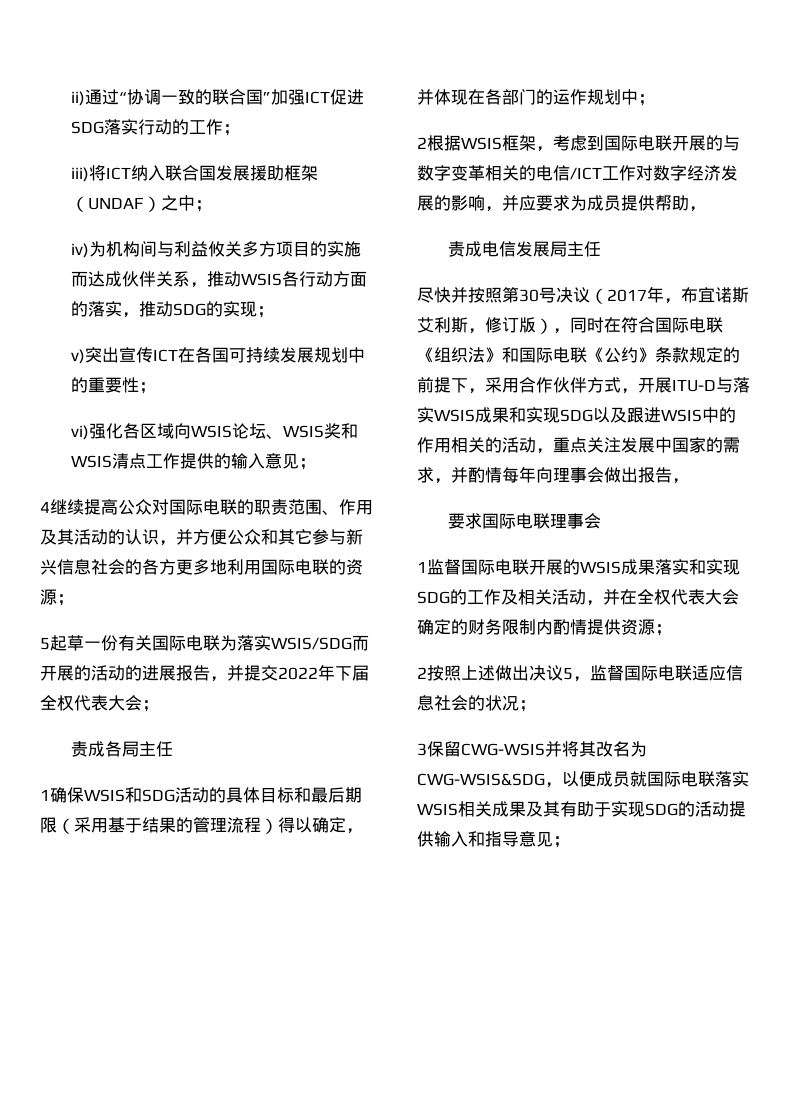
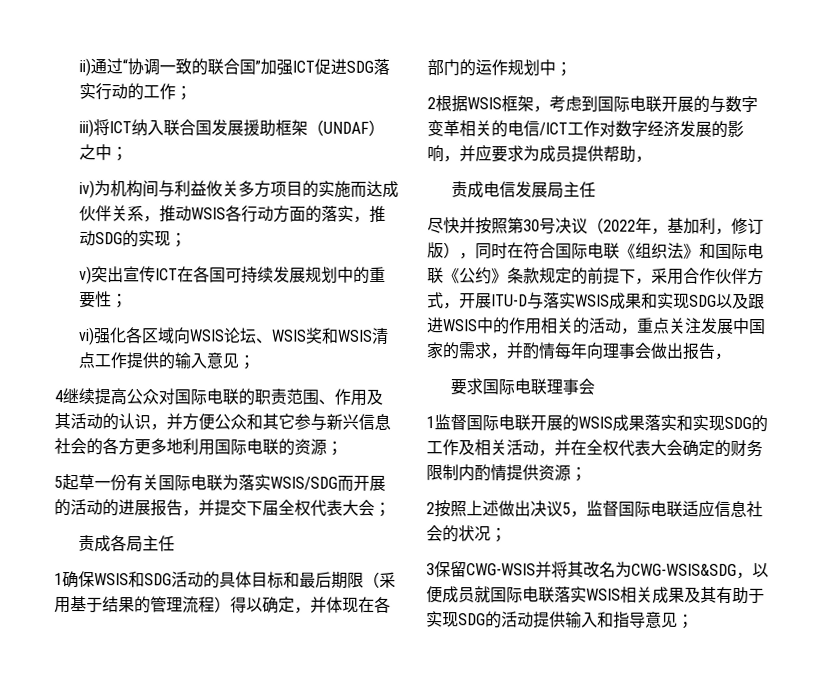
- 5起草一份有关国际电联为落实WSIS/SDG而开展的活动的进展报告，并提交2022年下届全权代表大会；
+ 5起草一份有关国际电联为落实WSIS/SDG而开展的活动的进展报告，并提交下届全权代表大会；
- 尽快并按照第30号决议（2017年，布宜诺斯艾利斯，修订版），同时在符合国际电联《组织法》和国际电联《公约》条款规定的前提下，采用合作伙伴方式，开展ITU-D与落实WSIS成果和实现SDG以及跟进WSIS中的作用相关的活动，重点关注发展中国家的需求，并酌情每年向理事会做出报告，
+ 尽快并按照第30号决议（2022年，基加利，修订版），同时在符合国际电联《组织法》和国际电联《公约》条款规定的前提下，采用合作伙伴方式，开展ITU-D与落实WSIS成果和实现SDG以及跟进WSIS中的作用相关的活动，重点关注发展中国家的需求，并酌情每年向理事会做出报告，

